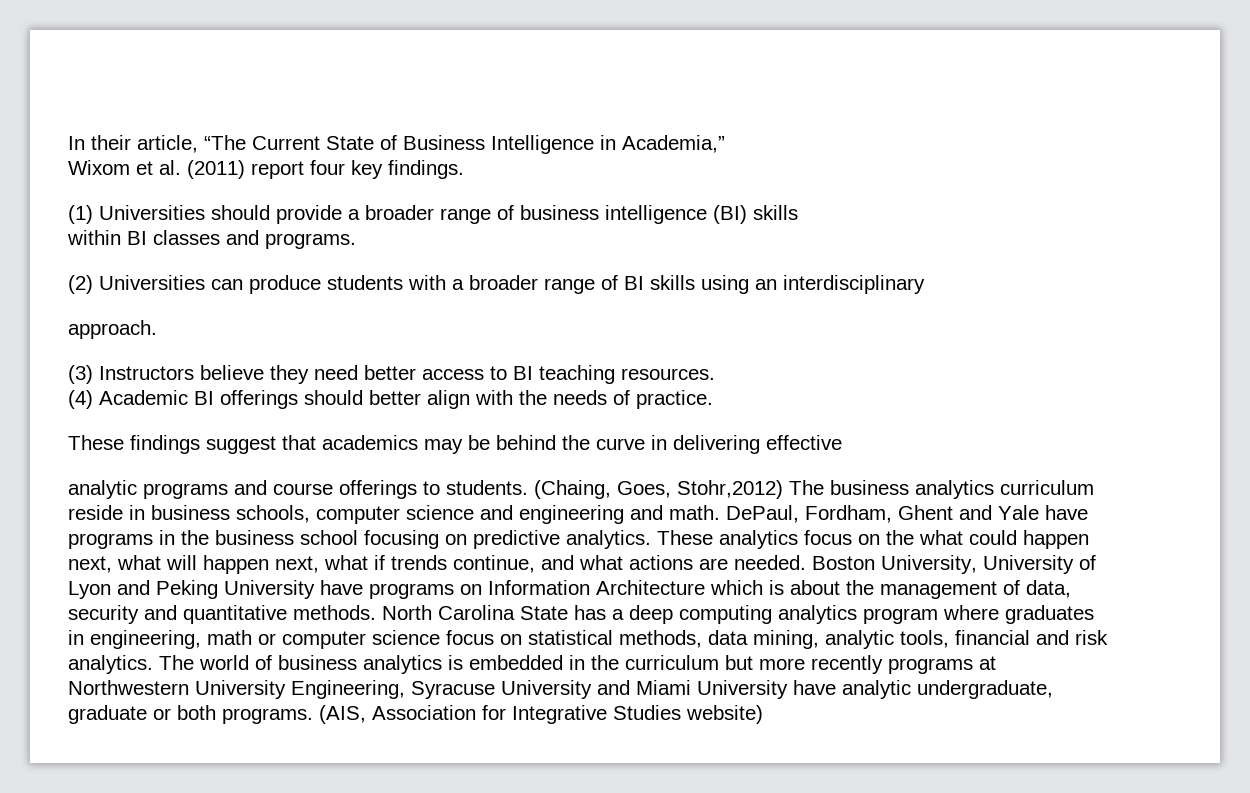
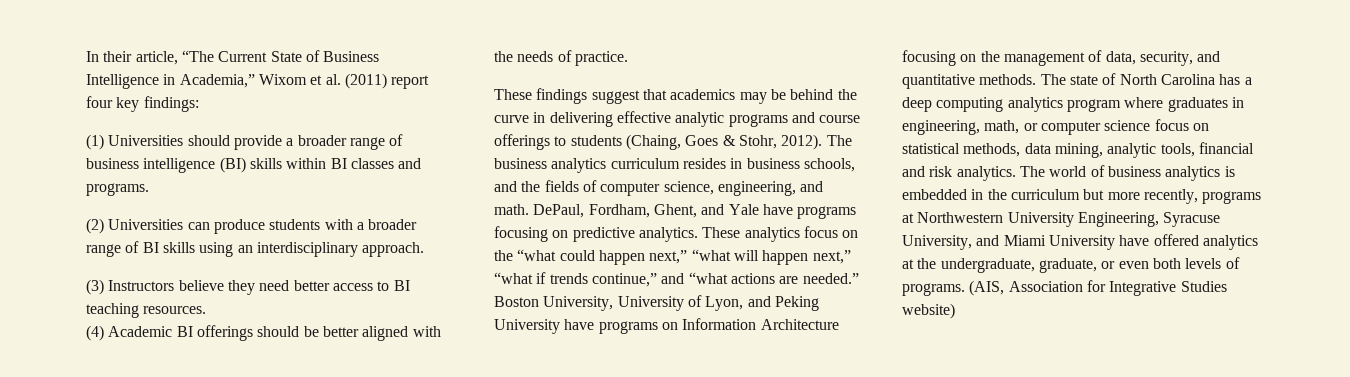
- In their article, “The Current State of Business Intelligence in Academia,”
- Wixom et al. (2011) report four key findings.
+ In their article, “The Current State of Business Intelligence in Academia,” Wixom et al. (2011) report four key findings:
- (1) Universities should provide a broader range of business intelligence (BI) skills
- within BI classes and programs.
+ (1) Universities should provide a broader range of business intelligence (BI) skills within BI classes and programs.
- (2) Universities can produce students with a broader range of BI skills using an interdisciplinary
- approach.
+ (2) Universities can produce students with a broader range of BI skills using an interdisciplinary approach.
- (4) Academic BI offerings should better align with the needs of practice.
+ (4) Academic BI offerings should be better aligned with the needs of practice.
- These findings suggest that academics may be behind the curve in delivering effective
- analytic programs and course offerings to students. (Chaing, Goes, Stohr,2012) The business analytics curriculum reside in business schools, computer science and engineering and math.
+ These findings suggest that academics may be behind the curve in delivering effective analytic programs and course offerings to students (Chaing, Goes & Stohr, 2012). The business analytics curriculum resides in business schools, and the fields of computer science, engineering, and math.
- DePaul, Fordham, Ghent and Yale have programs in the business school focusing on predictive analytics.
+ DePaul, Fordham, Ghent, and Yale have programs focusing on predictive analytics.
- These analytics focus on the what could happen next, what will happen next, what if trends continue, and what actions are needed.
+ These analytics focus on the “what could happen next,” “what will happen next,” “what if trends continue,” and “what actions are needed.”
- Boston University, University of Lyon and Peking University have programs on Information Architecture which is about the management of data, security and quantitative methods.
+ Boston University, University of Lyon, and Peking University have programs on Information Architecture focusing on the management of data, security, and quantitative methods.
- North Carolina State has a deep computing analytics program where graduates in engineering, math or computer science focus on statistical methods, data mining, analytic tools, financial and risk analytics.
+ The state of North Carolina has a deep computing analytics program where graduates in engineering, math, or computer science focus on statistical methods, data mining, analytic tools, financial and risk analytics.
- The world of business analytics is embedded in the curriculum but more recently programs at Northwestern University Engineering, Syracuse University and Miami University have analytic undergraduate, graduate or both programs.
+ The world of business analytics is embedded in the curriculum but more recently, programs at Northwestern University Engineering, Syracuse University, and Miami University have offered analytics at the undergraduate, graduate, or even both levels of programs.

